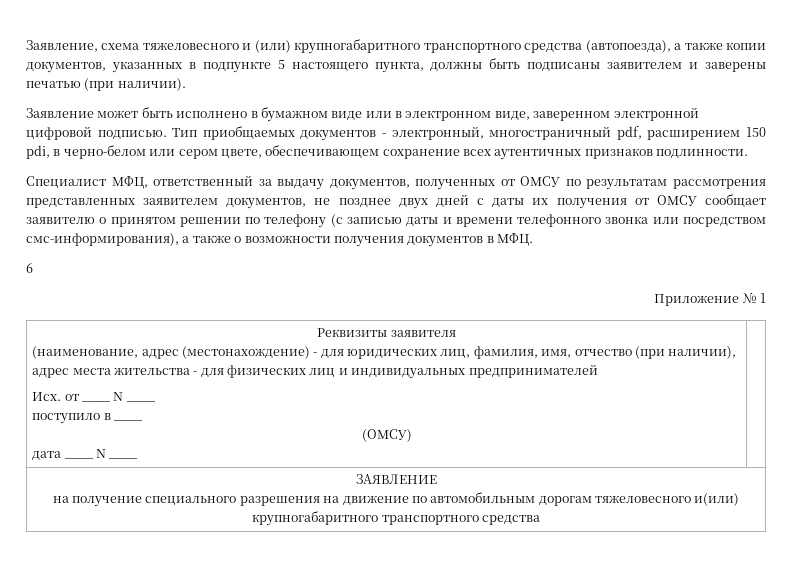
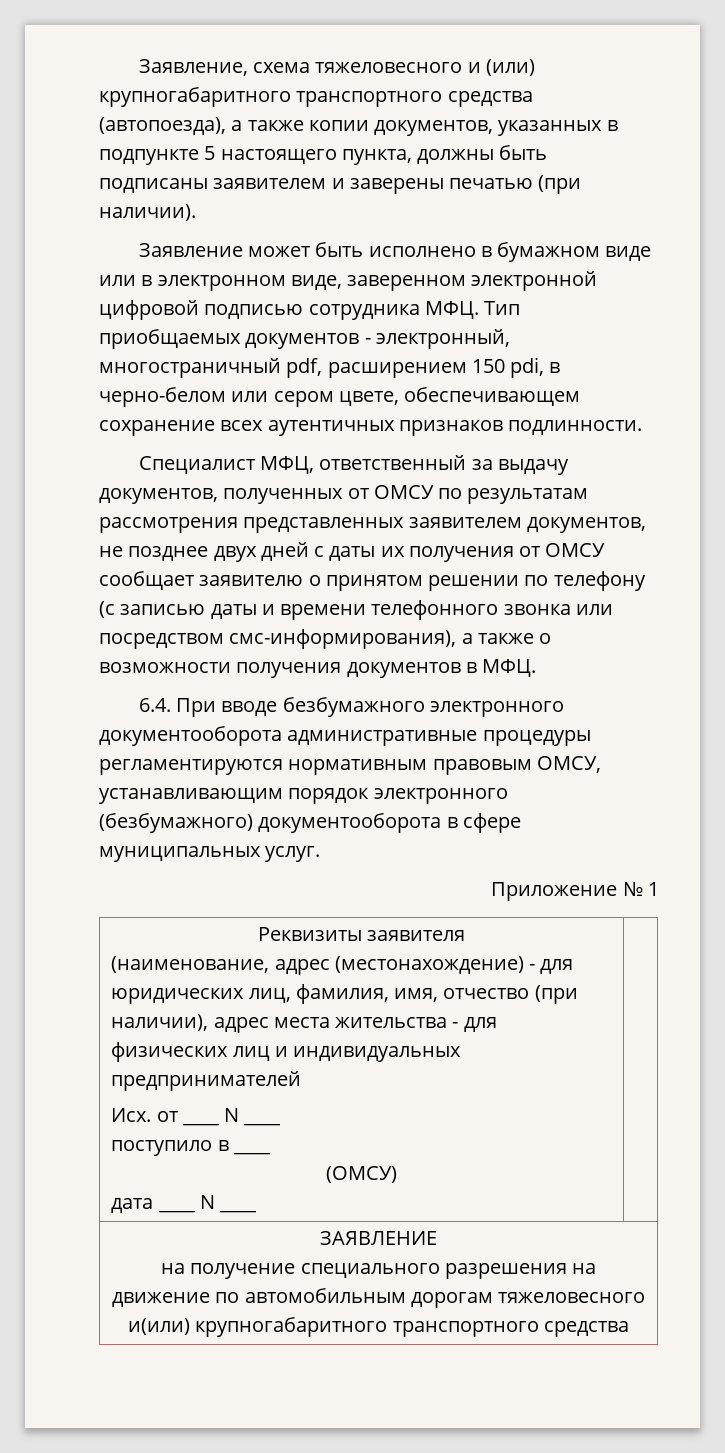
- Заявление может быть исполнено в бумажном виде или в электронном виде, заверенном электронной цифровой подписью. Тип приобщаемых документов - электронный, многостраничный pdf, расширением 150 pdi, в черно-белом или сером цвете, обеспечивающем сохранение всех аутентичных признаков подлинности.
+ Заявление может быть исполнено в бумажном виде или в электронном виде, заверенном электронной цифровой подписью сотрудника МФЦ. Тип приобщаемых документов - электронный, многостраничный pdf, расширением 150 pdi, в черно-белом или сером цвете, обеспечивающем сохранение всех аутентичных признаков подлинности.
- 6
+ 6.4. При вводе безбумажного электронного документооборота административные процедуры регламентируются нормативным правовым ОМСУ, устанавливающим порядок электронного (безбумажного) документооборота в сфере муниципальных услуг.

